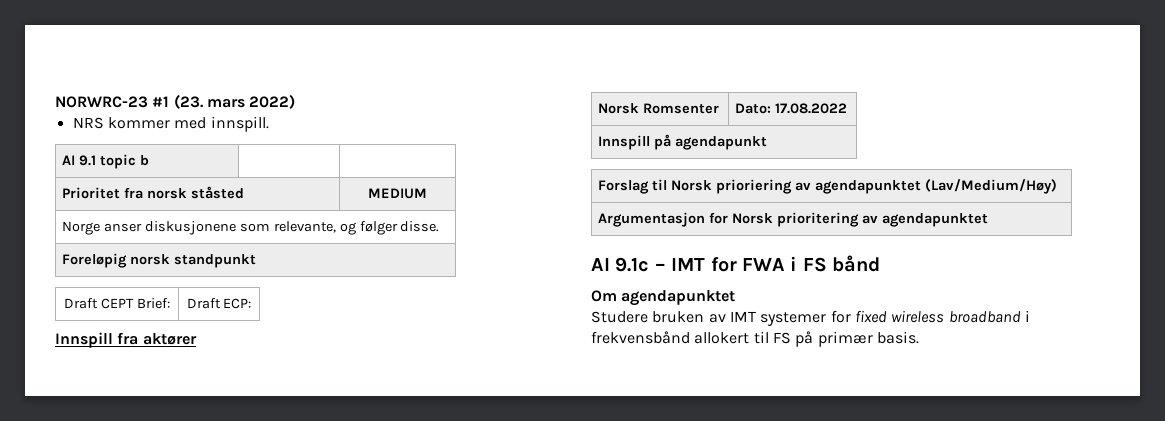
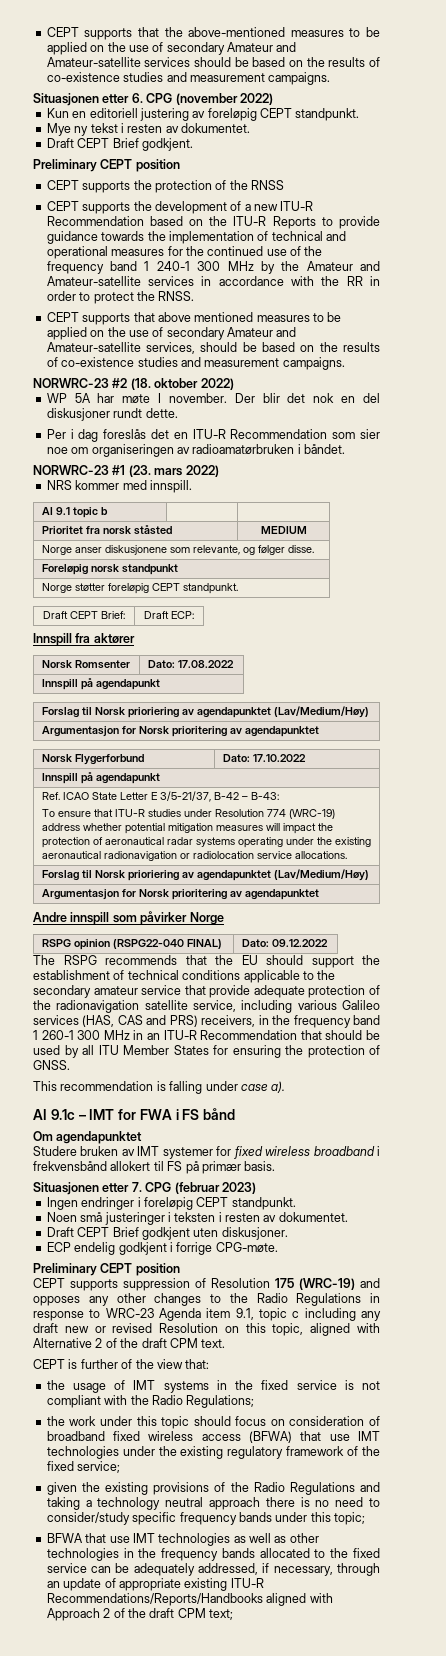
+ CEPT supports that the above-mentioned measures to be applied on the use of secondary Amateur and Amateur-satellite services should be based on the results of co-existence studies and measurement campaigns.
+ Situasjonen etter 6. CPG (november 2022)
+ Kun en editoriell justering av foreløpig CEPT standpunkt.
+ Mye ny tekst i resten av dokumentet.
+ Draft CEPT Brief godkjent.
+ Preliminary CEPT position
+ CEPT supports the protection of the RNSS
+ CEPT supports the development of a new ITU-R Recommendation based on the ITU-R Reports to provide guidance towards the implementation of technical and operational measures for the continued use of the frequency band 1 240-1 300 MHz by the Amateur and Amateur-satellite services in accordance with the RR in order to protect the RNSS.
+ CEPT supports that above mentioned measures to be applied on the use of secondary Amateur and Amateur-satellite services, should be based on the results of co-existence studies and measurement campaigns.
+ NORWRC-23 #2 (18. oktober 2022)
+ WP 5A har møte I november. Der blir det nok en del diskusjoner rundt dette.
+ Per i dag foreslås det en ITU-R Recommendation som sier noe om organiseringen av radioamatørbruken i båndet.
+ Norge støtter foreløpig CEPT standpunkt.
+ Norsk Flygerforbund | Dato: 17.10.2022
+ Innspill på agendapunkt
+ Ref. ICAO State Letter E 3/5-21/37, B-42 – B-43:
+ To ensure that ITU-R studies under Resolution 774 (WRC-19) address whether potential mitigation measures will impact the protection of aeronautical radar systems operating under the existing aeronautical radionavigation or radiolocation service allocations.
+ Forslag til Norsk prioriering av agendapunktet (Lav/Medium/Høy)
+ Argumentasjon for Norsk prioritering av agendapunktet
+ Andre innspill som påvirker Norge
+ RSPG opinion (RSPG22-040 FINAL) | Dato: 09.12.2022
+ The RSPG recommends that the EU should support the establishment of technical conditions applicable to the secondary amateur service that provide adequate protection of the radionavigation satellite service, including various Galileo services (HAS, CAS and PRS) receivers, in the frequency band 1 260-1 300 MHz in an ITU-R Recommendation that should be used by all ITU Member States for ensuring the protection of GNSS.
+ This recommendation is falling under case a).
+ Situasjonen etter 7. CPG (februar 2023)
+ Ingen endringer i foreløpig CEPT standpunkt.
+ Noen små justeringer i teksten i resten av dokumentet.
+ Draft CEPT Brief godkjent uten diskusjoner.
+ ECP endelig godkjent i forrige CPG-møte.
+ Preliminary CEPT position
+ CEPT supports suppression of Resolution 175 (WRC-19) and opposes any other changes to the Radio Regulations in response to WRC-23 Agenda item 9.1, topic c including any draft new or revised Resolution on this topic, aligned with Alternative 2 of the draft CPM text.
+ CEPT is further of the view that:
+ the usage of IMT systems in the fixed service is not compliant with the Radio Regulations;
+ the work under this topic should focus on consideration of broadband fixed wireless access (BFWA) that use IMT technologies under the existing regulatory framework of the fixed service;
+ given the existing provisions of the Radio Regulations and taking a technology neutral approach there is no need to consider/study specific frequency bands under this topic;
+ BFWA that use IMT technologies as well as other technologies in the frequency bands allocated to the fixed service can be adequately addressed, if necessary, through an update of appropriate existing ITU-R Recommendations/Reports/Handbooks aligned with Approach 2 of the draft CPM text;

